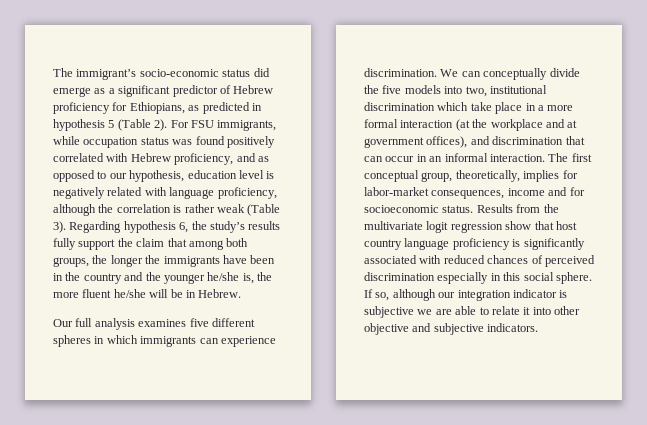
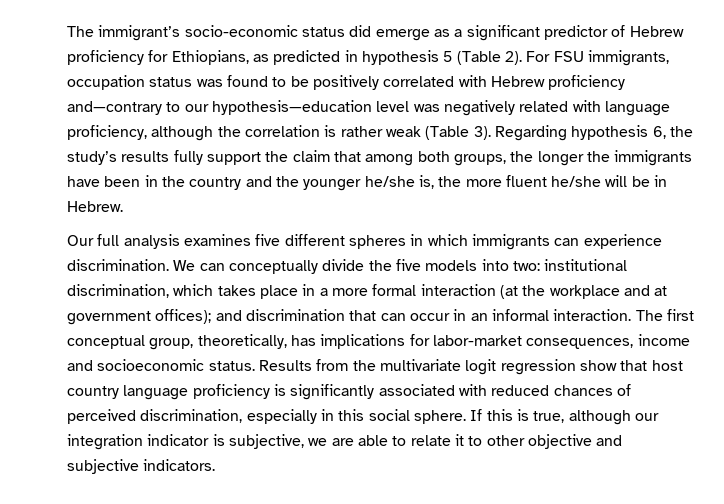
- For FSU immigrants, while occupation status was found positively correlated with Hebrew proficiency, and as opposed to our hypothesis, education level is negatively related with language proficiency, although the correlation is rather weak (Table 3).
+ For FSU immigrants, occupation status was found to be positively correlated with Hebrew proficiency and—contrary to our hypothesis—education level was negatively related with language proficiency, although the correlation is rather weak (Table 3).
- We can conceptually divide the five models into two, institutional discrimination which take place in a more formal interaction (at the workplace and at government offices), and discrimination that can occur in an informal interaction.
+ We can conceptually divide the five models into two: institutional discrimination, which takes place in a more formal interaction (at the workplace and at government offices); and discrimination that can occur in an informal interaction.
- The first conceptual group, theoretically, implies for labor-market consequences, income and for socioeconomic status.
+ The first conceptual group, theoretically, has implications for labor-market consequences, income and socioeconomic status.
- Results from the multivariate logit regression show that host country language proficiency is significantly associated with reduced chances of perceived discrimination especially in this social sphere.
+ Results from the multivariate logit regression show that host country language proficiency is significantly associated with reduced chances of perceived discrimination, especially in this social sphere.
- If so, although our integration indicator is subjective we are able to relate it into other objective and subjective indicators.
+ If this is true, although our integration indicator is subjective, we are able to relate it to other objective and subjective indicators.

